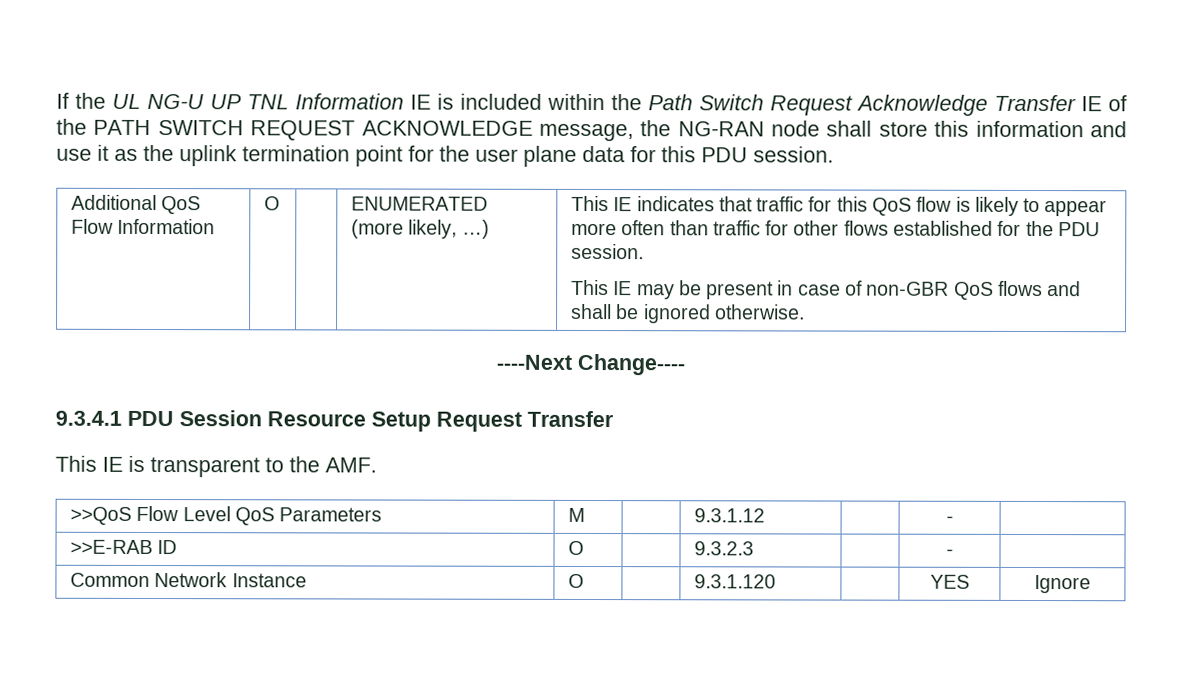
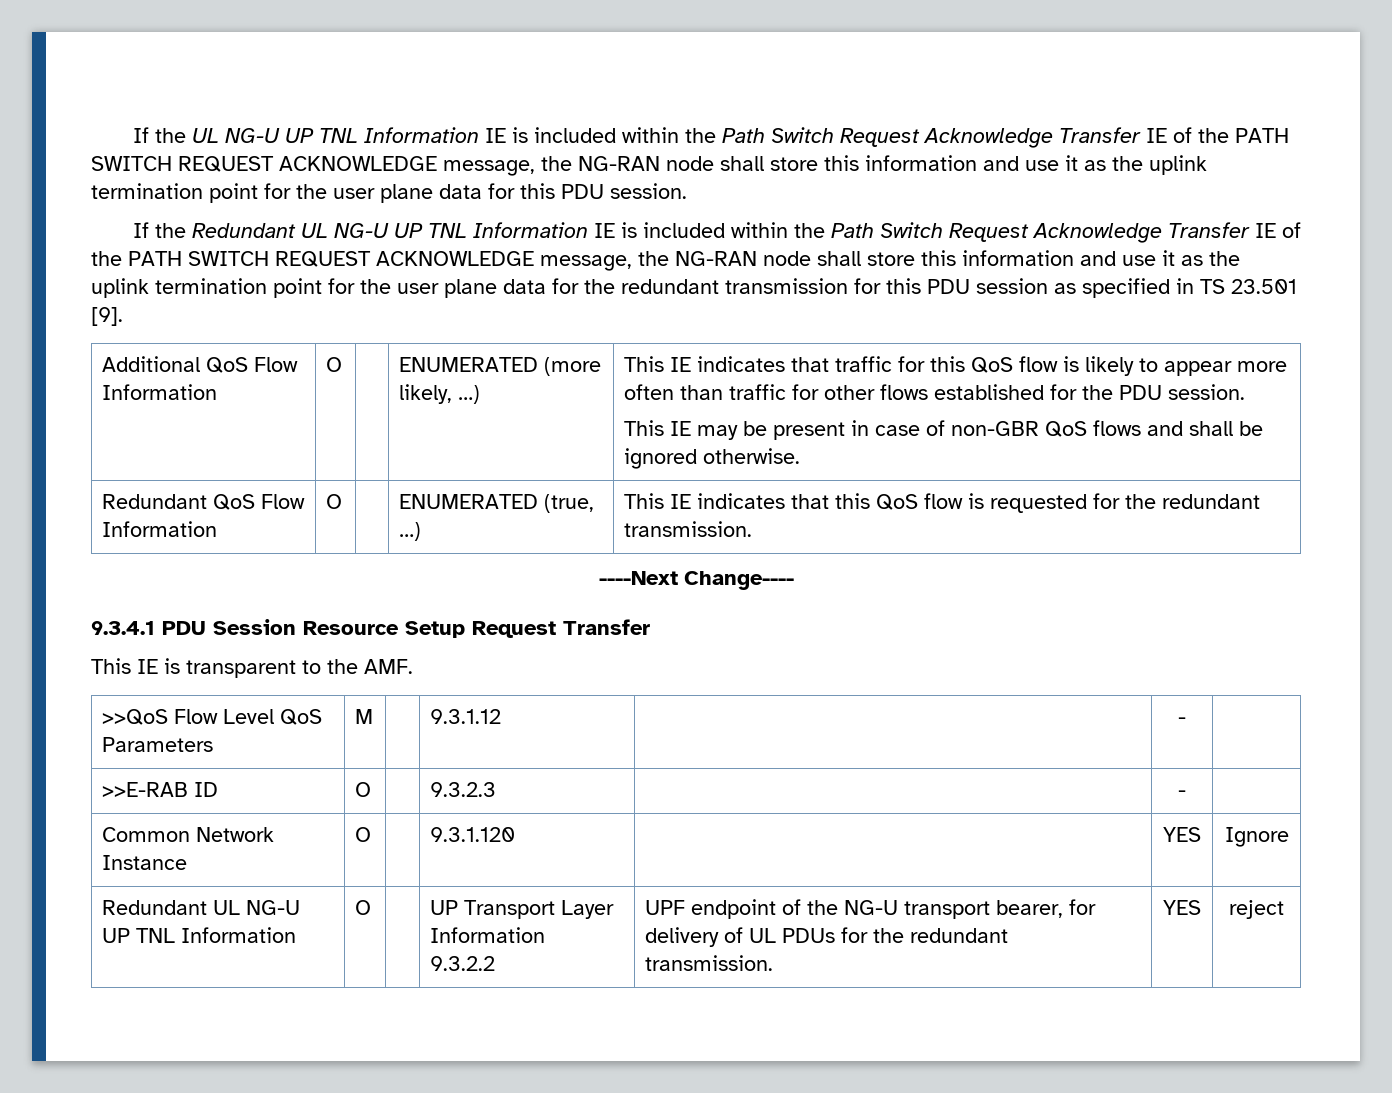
+ If the Redundant UL NG-U UP TNL Information IE is included within the Path Switch Request Acknowledge Transfer IE of the PATH SWITCH REQUEST ACKNOWLEDGE message, the NG-RAN node shall store this information and use it as the uplink termination point for the user plane data for the redundant transmission for this PDU session as specified in TS 23.501 [9].
+ Redundant QoS Flow Information | O | | ENUMERATED (true, …) | This IE indicates that this QoS flow is requested for the redundant transmission.
+ Redundant UL NG-U UP TNL Information | O | | UP Transport Layer Information
+ 9.3.2.2 | UPF endpoint of the NG-U transport bearer, for delivery of UL PDUs for the redundant transmission. | YES | reject

